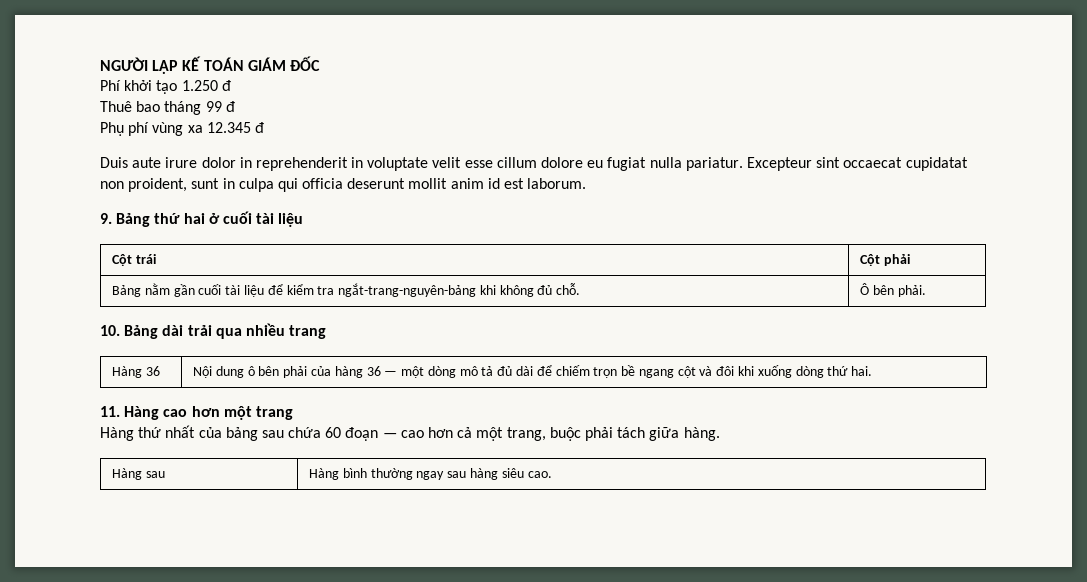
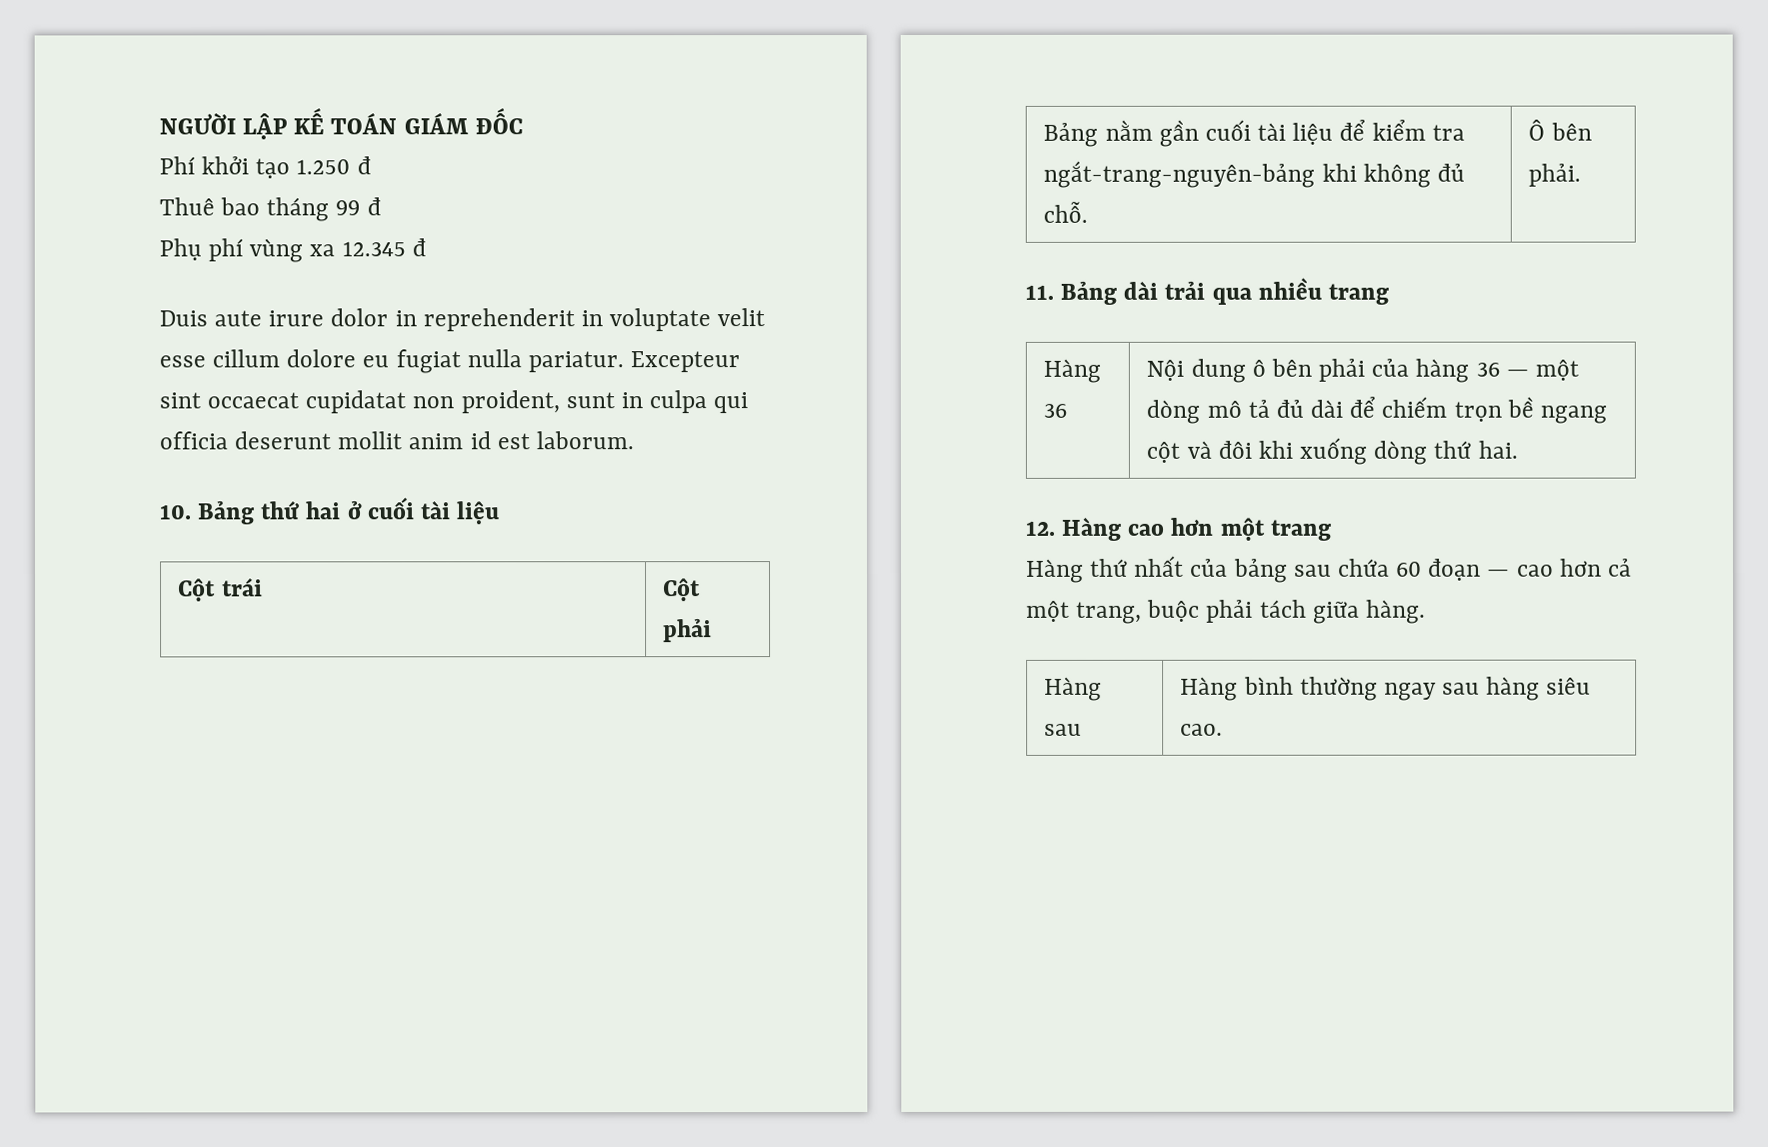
- 9. Bảng thứ hai ở cuối tài liệu
+ 10. Bảng thứ hai ở cuối tài liệu
- 10. Bảng dài trải qua nhiều trang
+ 11. Bảng dài trải qua nhiều trang
- 11. Hàng cao hơn một trang
+ 12. Hàng cao hơn một trang

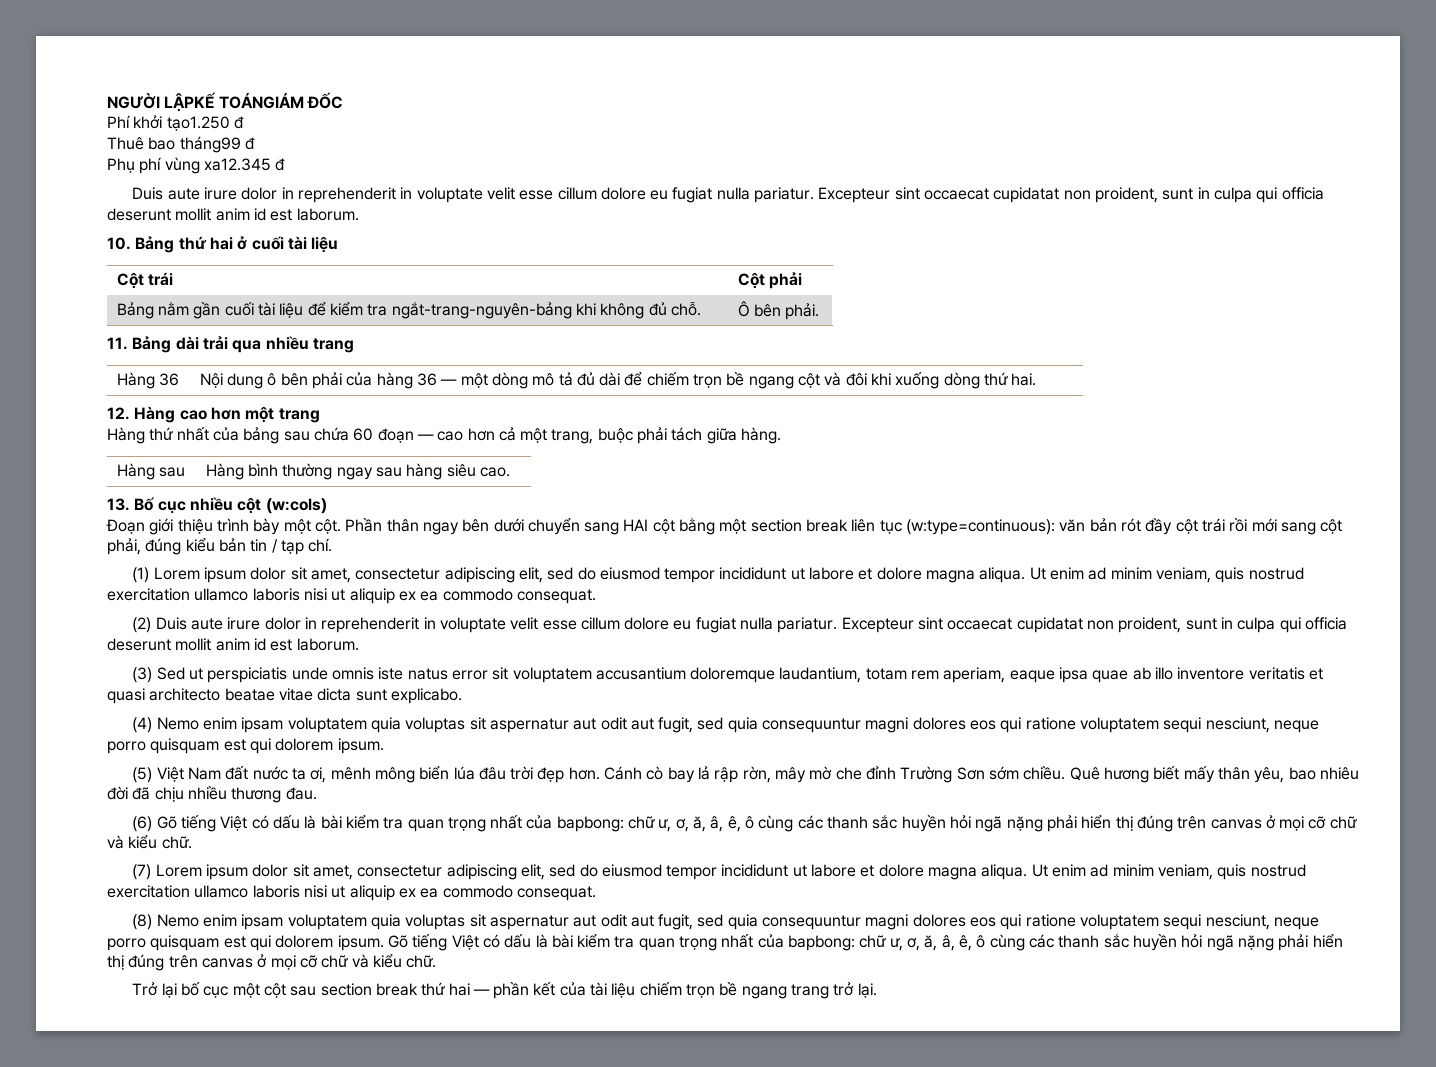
- NGƯỜI LẬP KẾ TOÁN GIÁM ĐỐC
+ NGƯỜI LẬPKẾ TOÁNGIÁM ĐỐC
- Phí khởi tạo 1.250 đ
+ Phí khởi tạo1.250 đ
- Thuê bao tháng 99 đ
+ Thuê bao tháng99 đ
- Phụ phí vùng xa 12.345 đ
+ Phụ phí vùng xa12.345 đ
+ 13. Bố cục nhiều cột (w:cols)
+ Đoạn giới thiệu trình bày một cột. Phần thân ngay bên dưới chuyển sang HAI cột bằng một section break liên tục (w:type=continuous): văn bản rót đầy cột trái rồi mới sang cột phải, đúng kiểu bản tin / tạp chí.
+ (1) Lorem ipsum dolor sit amet, consectetur adipiscing elit, sed do eiusmod tempor incididunt ut labore et dolore magna aliqua. Ut enim ad minim veniam, quis nostrud exercitation ullamco laboris nisi ut aliquip ex ea commodo consequat.
+ (2) Duis aute irure dolor in reprehenderit in voluptate velit esse cillum dolore eu fugiat nulla pariatur. Excepteur sint occaecat cupidatat non proident, sunt in culpa qui officia deserunt mollit anim id est laborum.
+ (3) Sed ut perspiciatis unde omnis iste natus error sit voluptatem accusantium doloremque laudantium, totam rem aperiam, eaque ipsa quae ab illo inventore veritatis et quasi architecto beatae vitae dicta sunt explicabo.
+ (4) Nemo enim ipsam voluptatem quia voluptas sit aspernatur aut odit aut fugit, sed quia consequuntur magni dolores eos qui ratione voluptatem sequi nesciunt, neque porro quisquam est qui dolorem ipsum.
+ (5) Việt Nam đất nước ta ơi, mênh mông biển lúa đâu trời đẹp hơn. Cánh cò bay lả rập rờn, mây mờ che đỉnh Trường Sơn sớm chiều. Quê hương biết mấy thân yêu, bao nhiêu đời đã chịu nhiều thương đau.
+ (6) Gõ tiếng Việt có dấu là bài kiểm tra quan trọng nhất của bapbong: chữ ư, ơ, ă, â, ê, ô cùng các thanh sắc huyền hỏi ngã nặng phải hiển thị đúng trên canvas ở mọi cỡ chữ và kiểu chữ.
+ (7) Lorem ipsum dolor sit amet, consectetur adipiscing elit, sed do eiusmod tempor incididunt ut labore et dolore magna aliqua. Ut enim ad minim veniam, quis nostrud exercitation ullamco laboris nisi ut aliquip ex ea commodo consequat.
+ (8) Nemo enim ipsam voluptatem quia voluptas sit aspernatur aut odit aut fugit, sed quia consequuntur magni dolores eos qui ratione voluptatem sequi nesciunt, neque porro quisquam est qui dolorem ipsum. Gõ tiếng Việt có dấu là bài kiểm tra quan trọng nhất của bapbong: chữ ư, ơ, ă, â, ê, ô cùng các thanh sắc huyền hỏi ngã nặng phải hiển thị đúng trên canvas ở mọi cỡ chữ và kiểu chữ.
+ Trở lại bố cục một cột sau section break thứ hai — phần kết của tài liệu chiếm trọn bề ngang trang trở lại.

